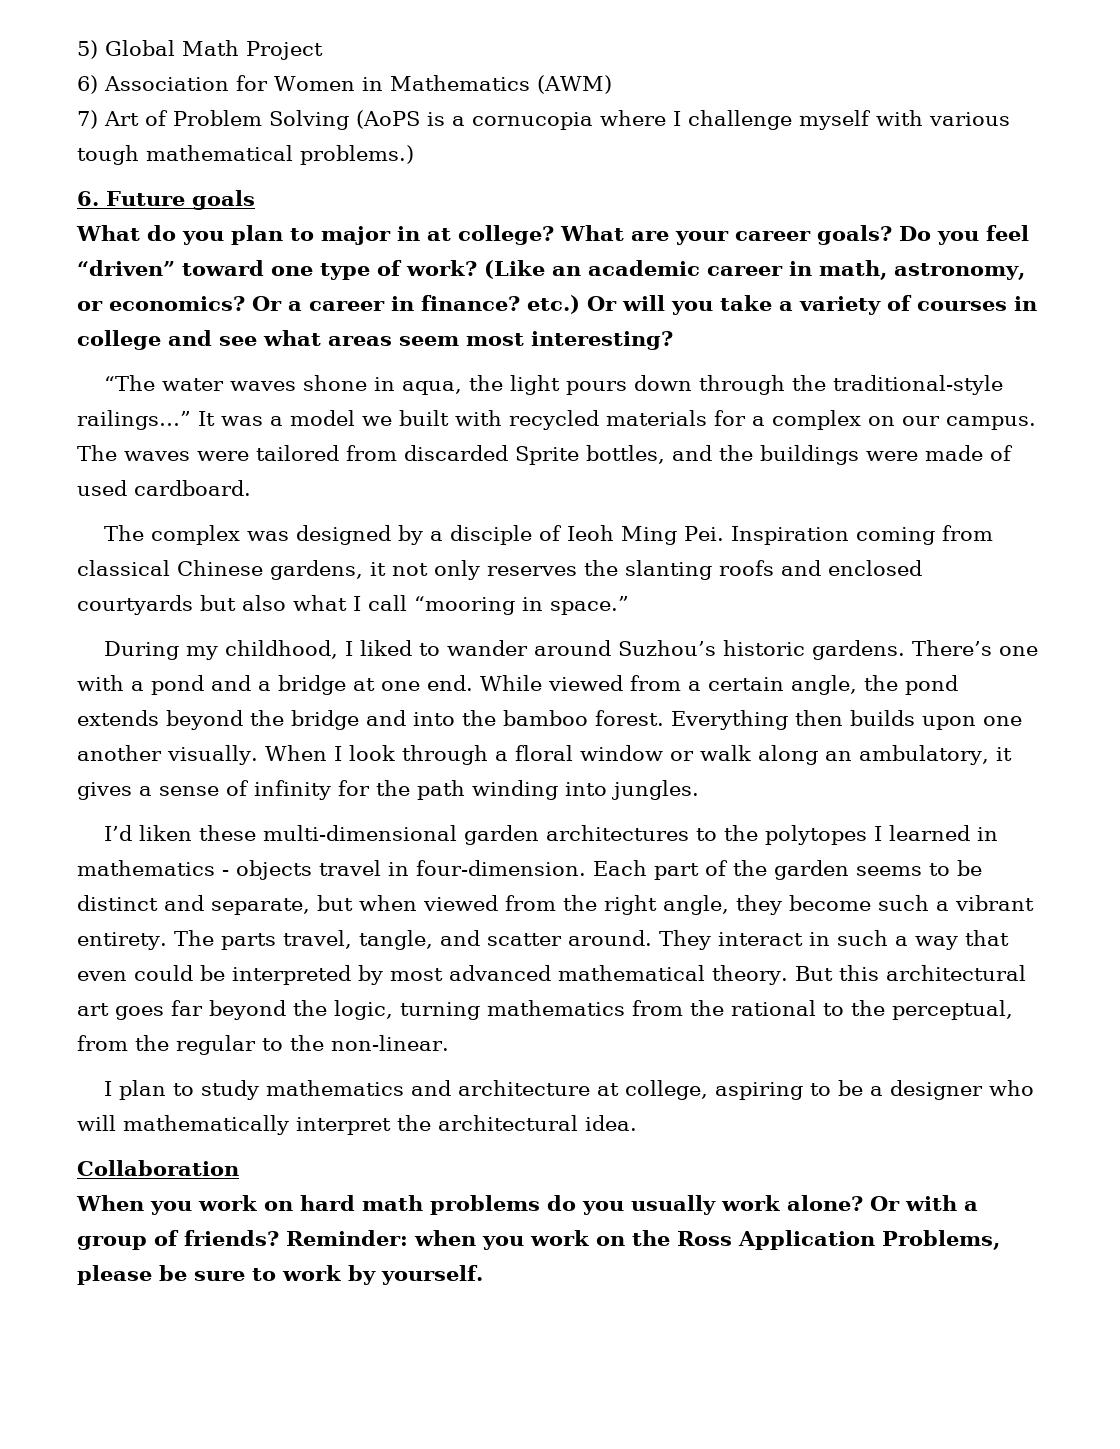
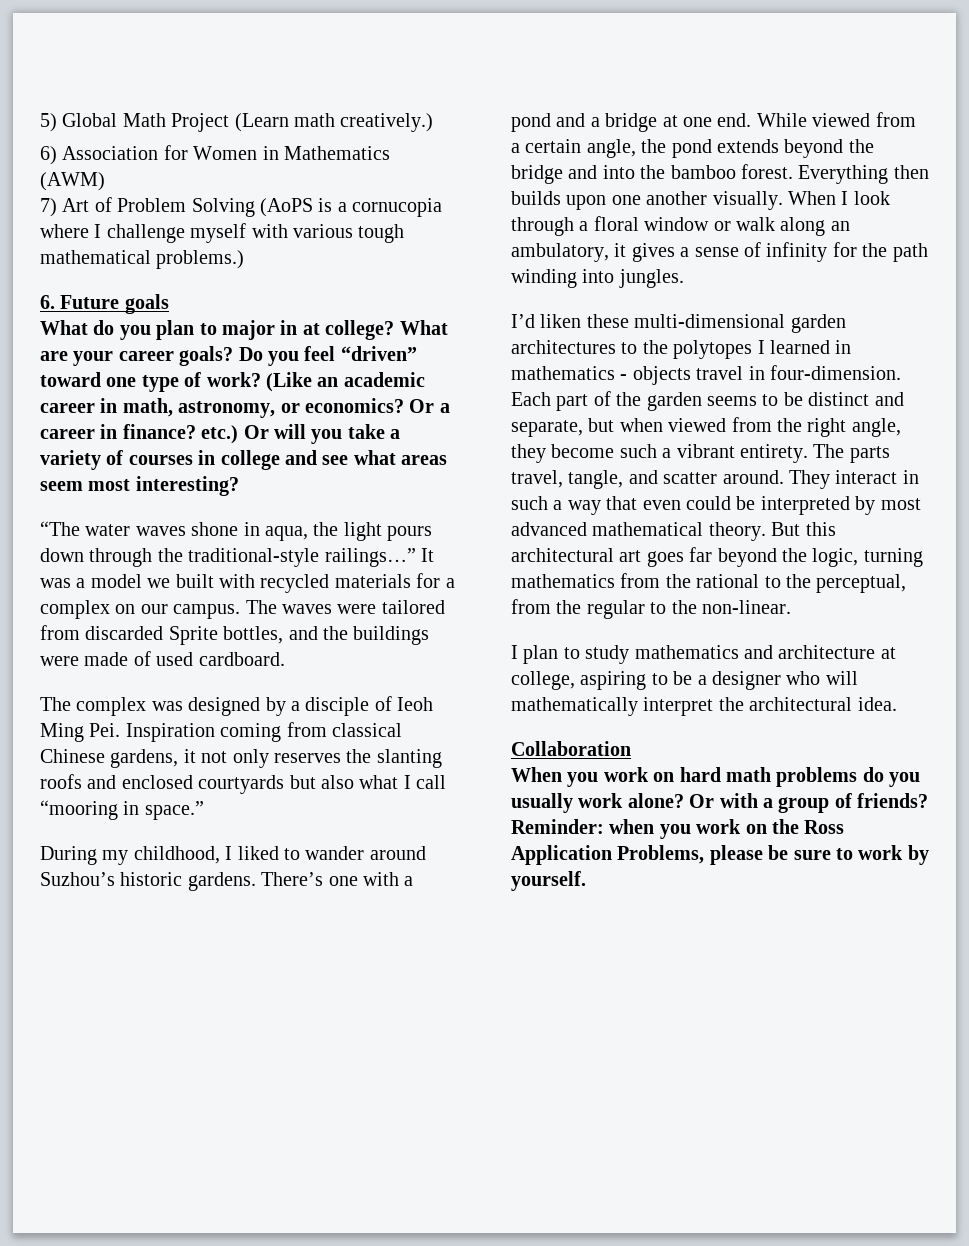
- 5) Global Math Project
+ 5) Global Math Project (Learn math creatively.)

